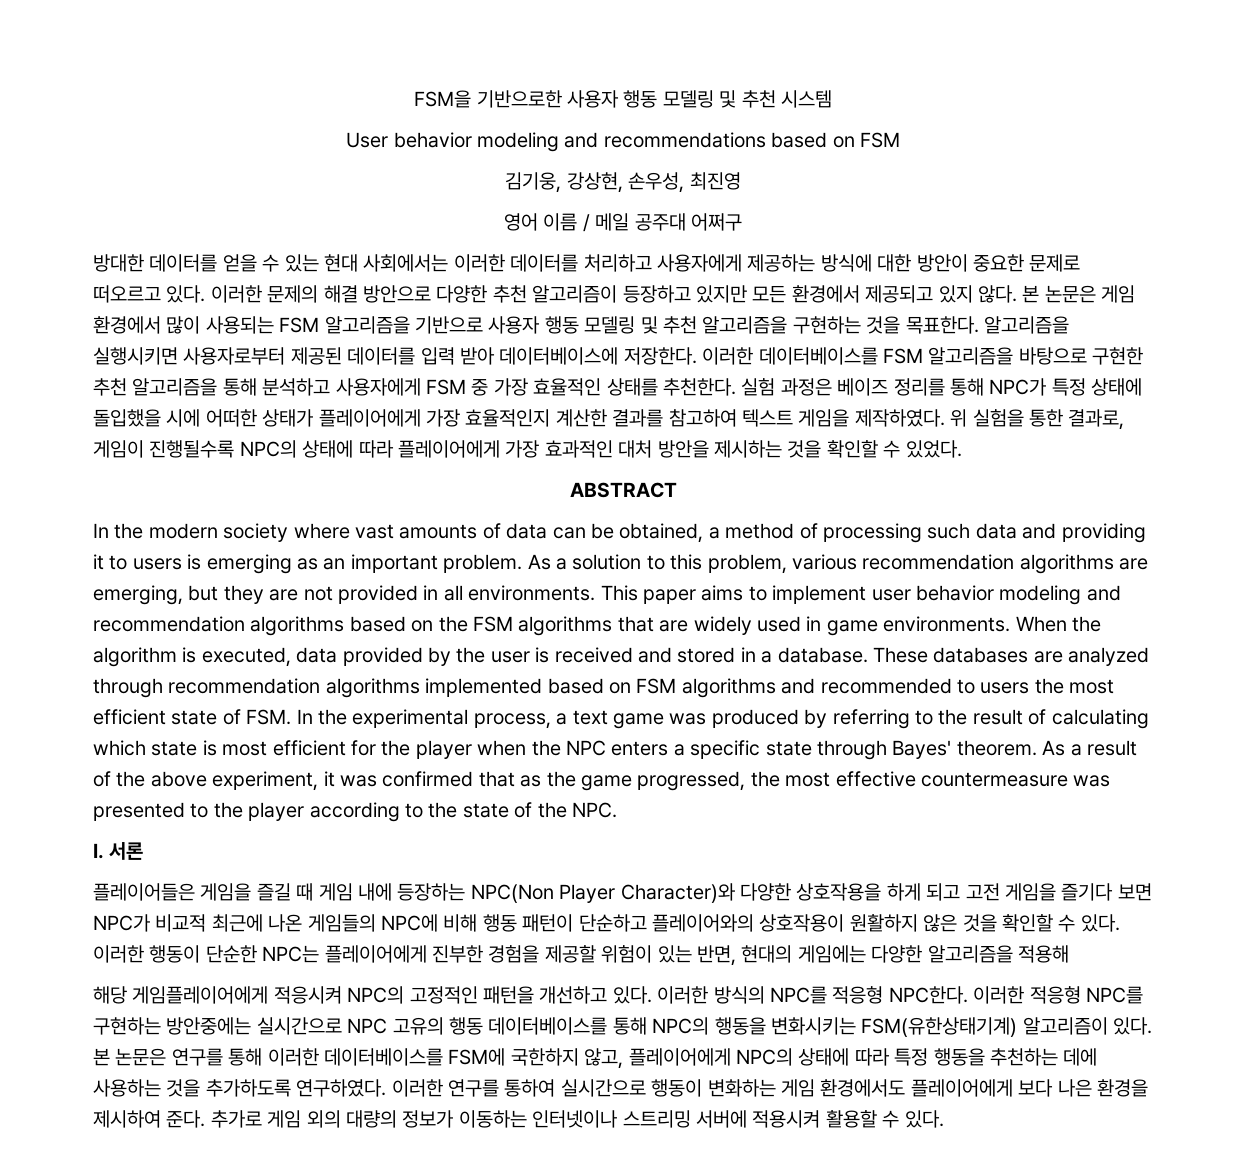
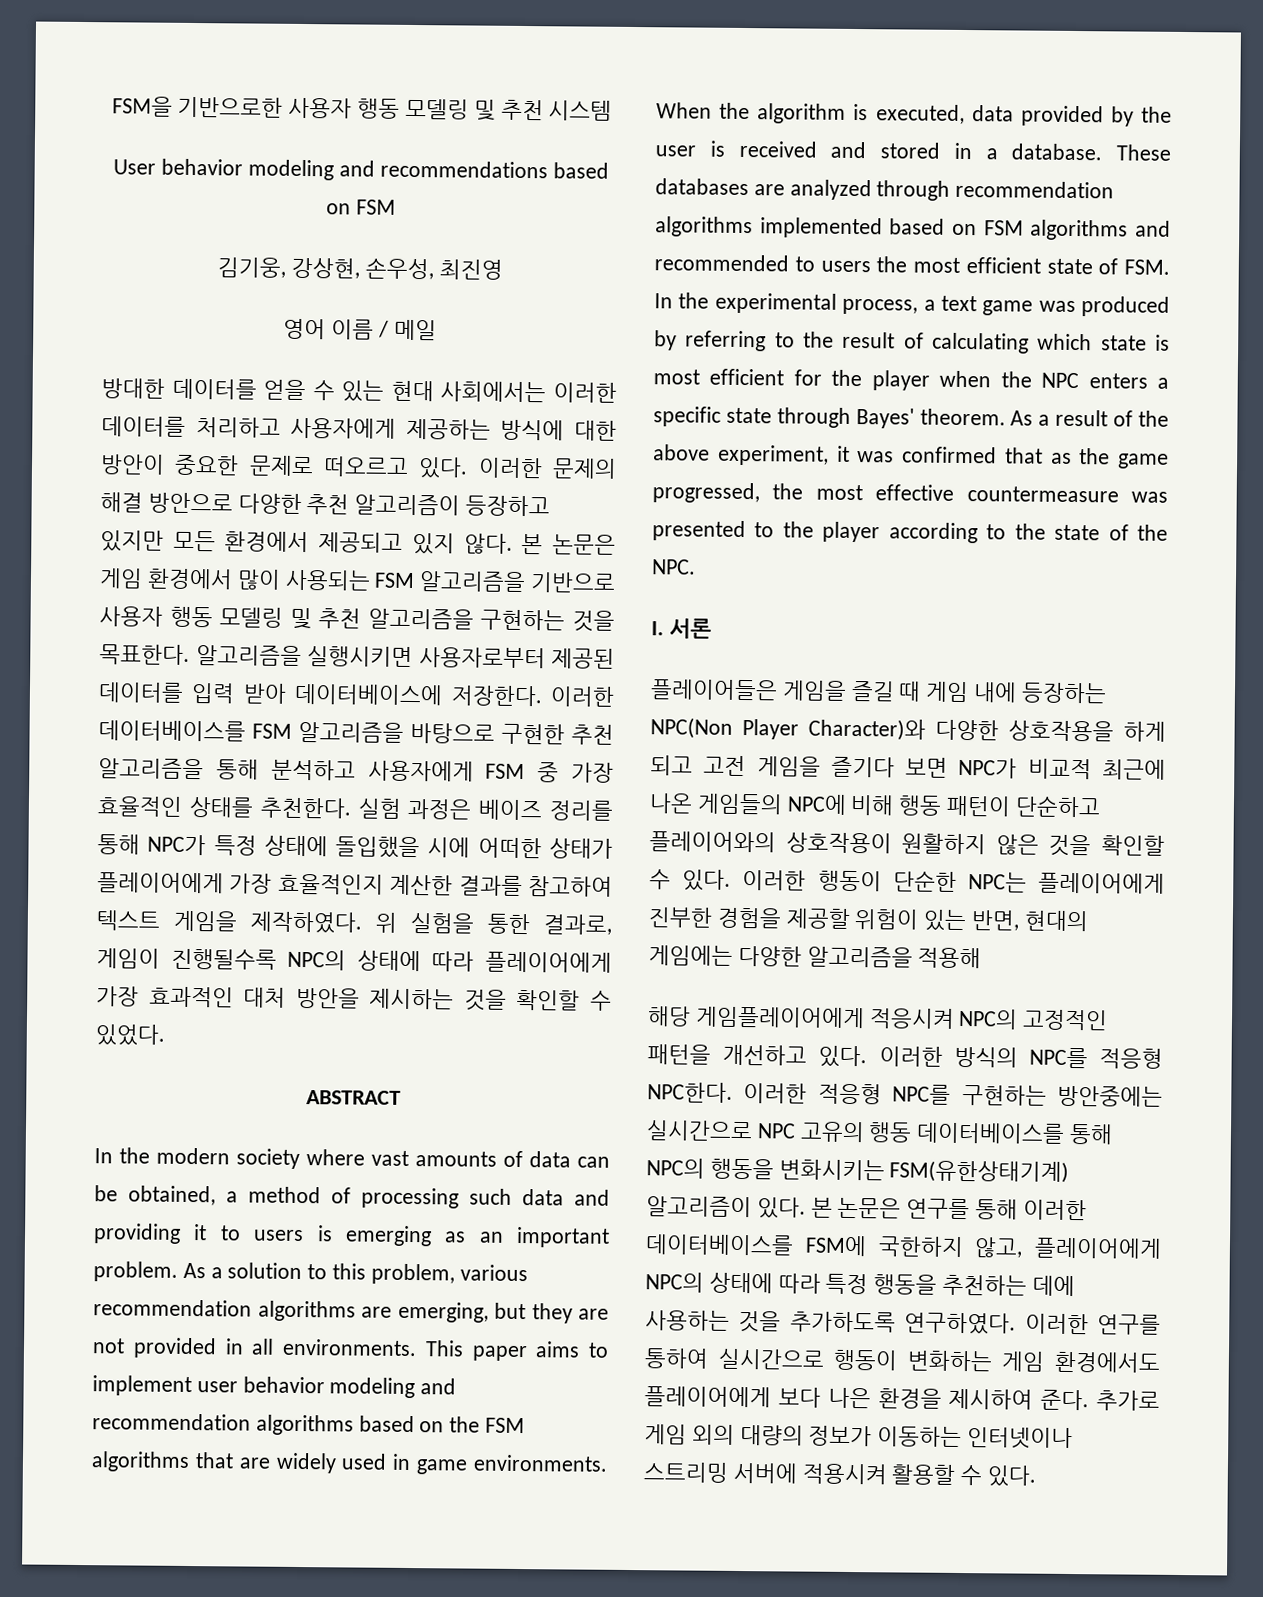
- 영어 이름 / 메일 공주대 어쩌구
+ 영어 이름 / 메일

